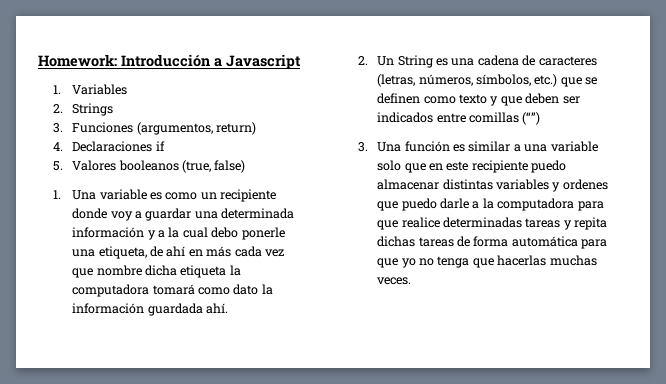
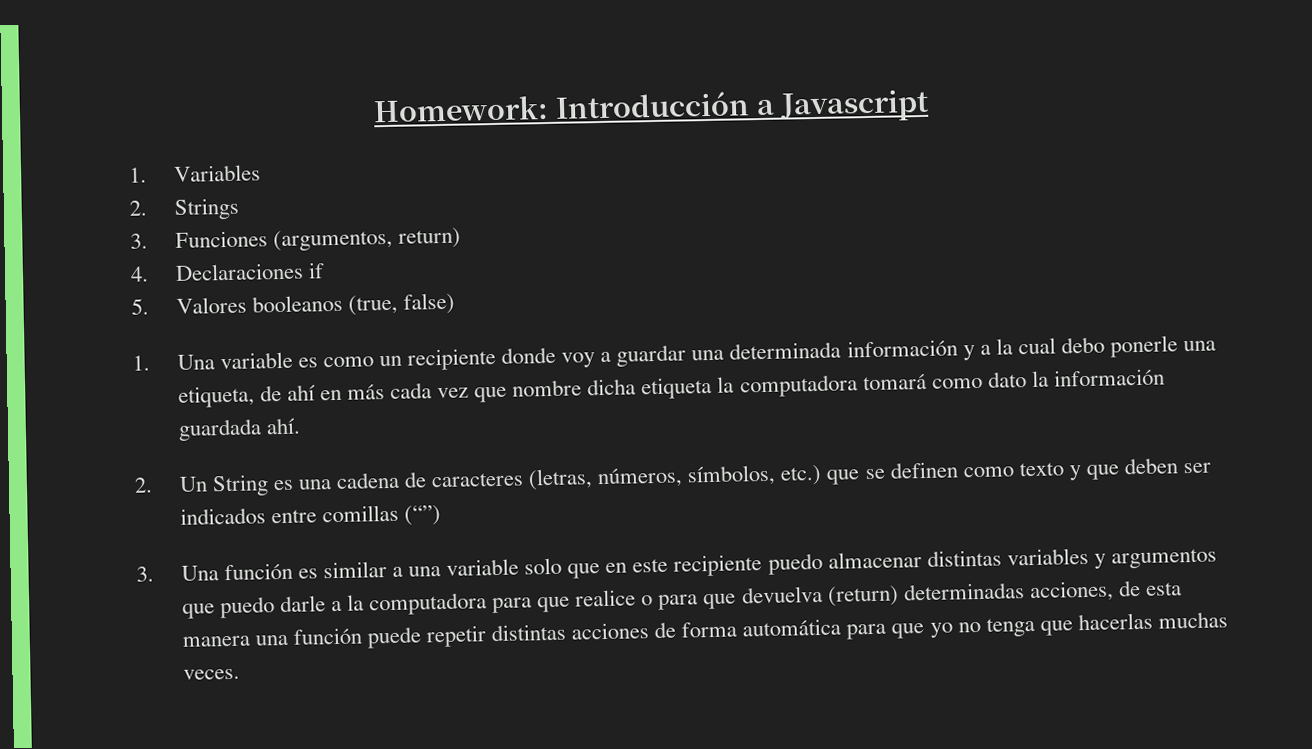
- 3. Una función es similar a una variable solo que en este recipiente puedo almacenar distintas variables y ordenes que puedo darle a la computadora para que realice determinadas tareas y repita dichas tareas de forma automática para que yo no tenga que hacerlas muchas veces.
+ 3. Una función es similar a una variable solo que en este recipiente puedo almacenar distintas variables y argumentos que puedo darle a la computadora para que realice o para que devuelva (return) determinadas acciones, de esta manera una función puede repetir distintas acciones de forma automática para que yo no tenga que hacerlas muchas veces.

